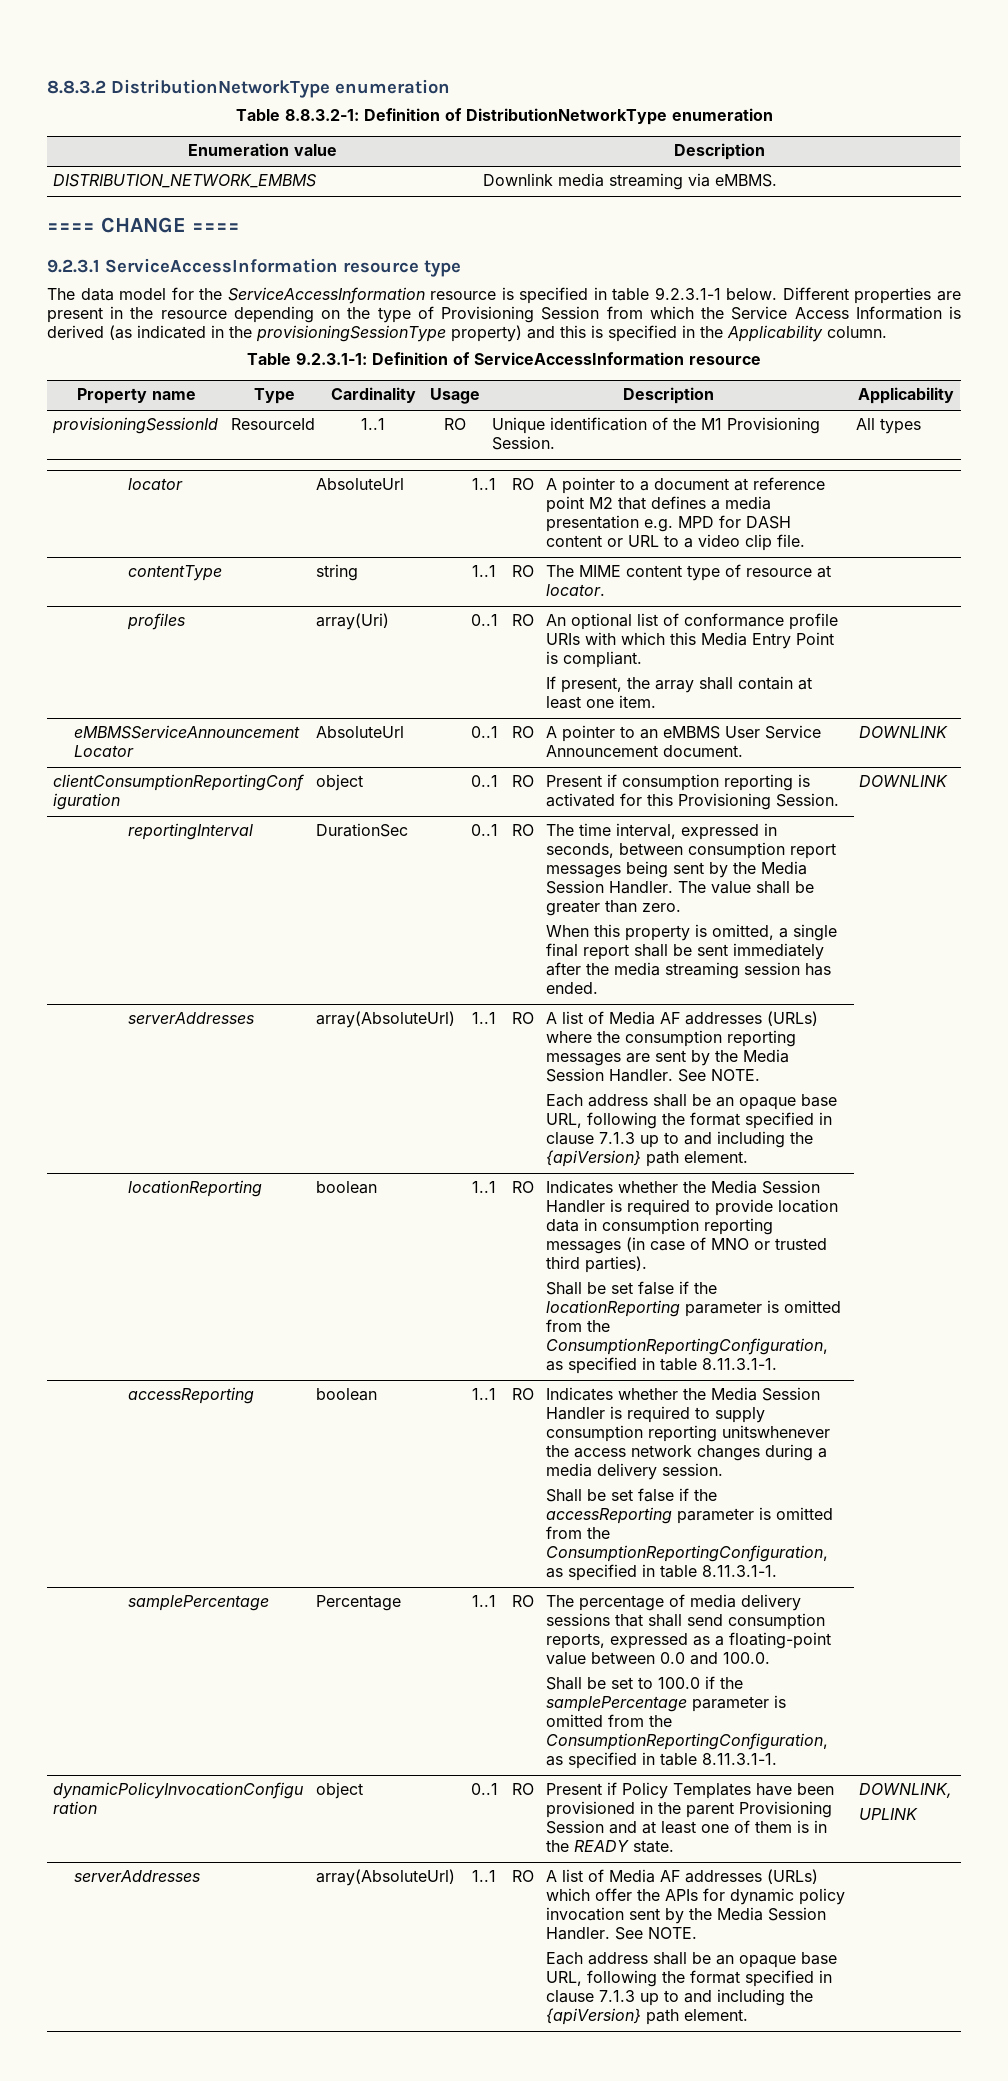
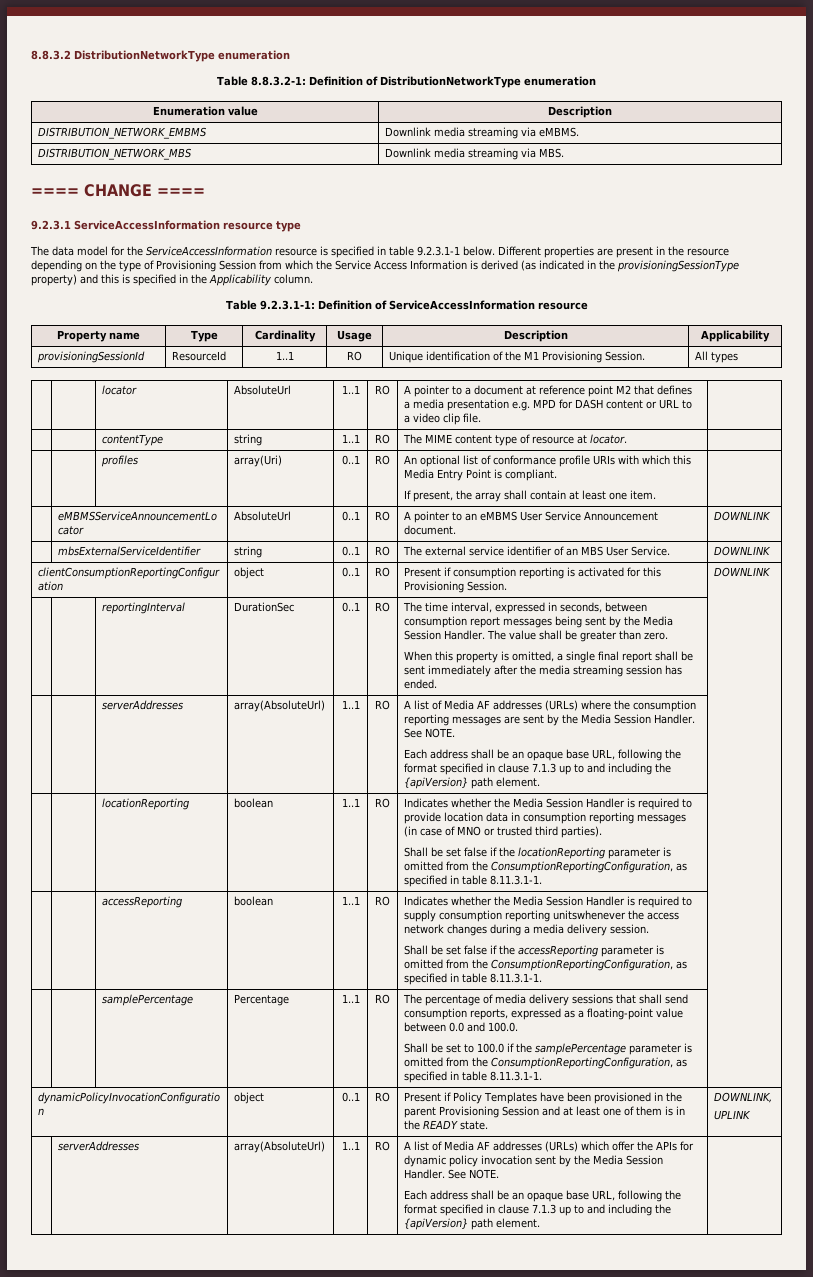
+ DISTRIBUTION_NETWORK_MBS | Downlink media streaming via MBS.
+ | mbsExternalServiceIdentifier | string | 0..1 | RO | The external service identifier of an MBS User Service. | DOWNLINK

